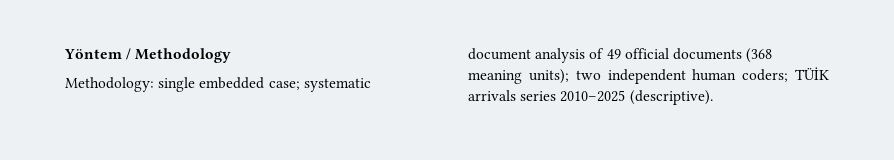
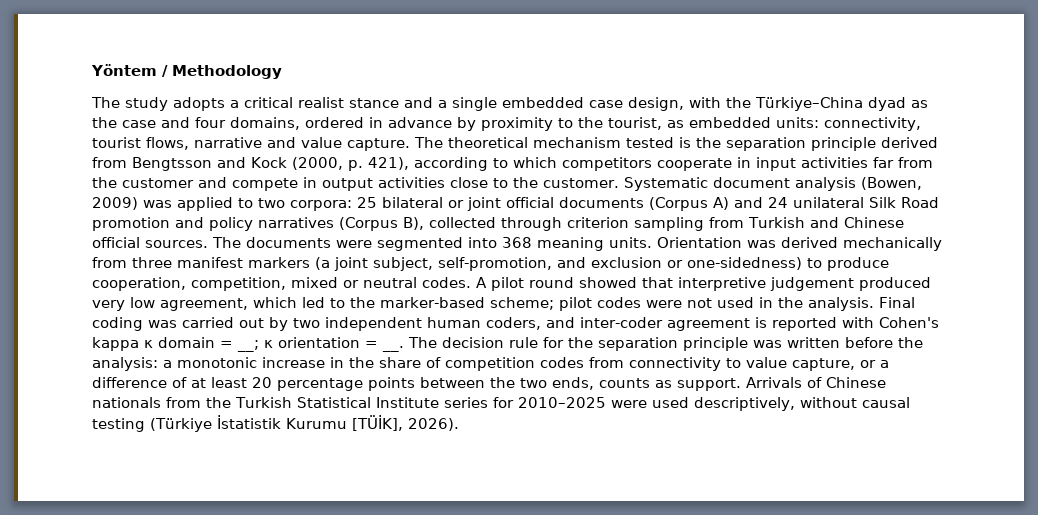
- Methodology: single embedded case; systematic document analysis of 49 official documents (368 meaning units); two independent human coders; TÜİK arrivals series 2010–2025 (descriptive).
+ The study adopts a critical realist stance and a single embedded case design, with the Türkiye–China dyad as the case and four domains, ordered in advance by proximity to the tourist, as embedded units: connectivity, tourist flows, narrative and value capture. The theoretical mechanism tested is the separation principle derived from Bengtsson and Kock (2000, p. 421), according to which competitors cooperate in input activities far from the customer and compete in output activities close to the customer. Systematic document analysis (Bowen, 2009) was applied to two corpora: 25 bilateral or joint official documents (Corpus A) and 24 unilateral Silk Road promotion and policy narratives (Corpus B), collected through criterion sampling from Turkish and Chinese official sources. The documents were segmented into 368 meaning units. Orientation was derived mechanically from three manifest markers (a joint subject, self-promotion, and exclusion or one-sidedness) to produce cooperation, competition, mixed or neutral codes. A pilot round showed that interpretive judgement produced very low agreement, which led to the marker-based scheme; pilot codes were not used in the analysis. Final coding was carried out by two independent human coders, and inter-coder agreement is reported with Cohen's kappa κ domain = __; κ orientation = __. The decision rule for the separation principle was written before the analysis: a monotonic increase in the share of competition codes from connectivity to value capture, or a difference of at least 20 percentage points between the two ends, counts as support. Arrivals of Chinese nationals from the Turkish Statistical Institute series for 2010–2025 were used descriptively, without causal testing (Türkiye İstatistik Kurumu [TÜİK], 2026).

